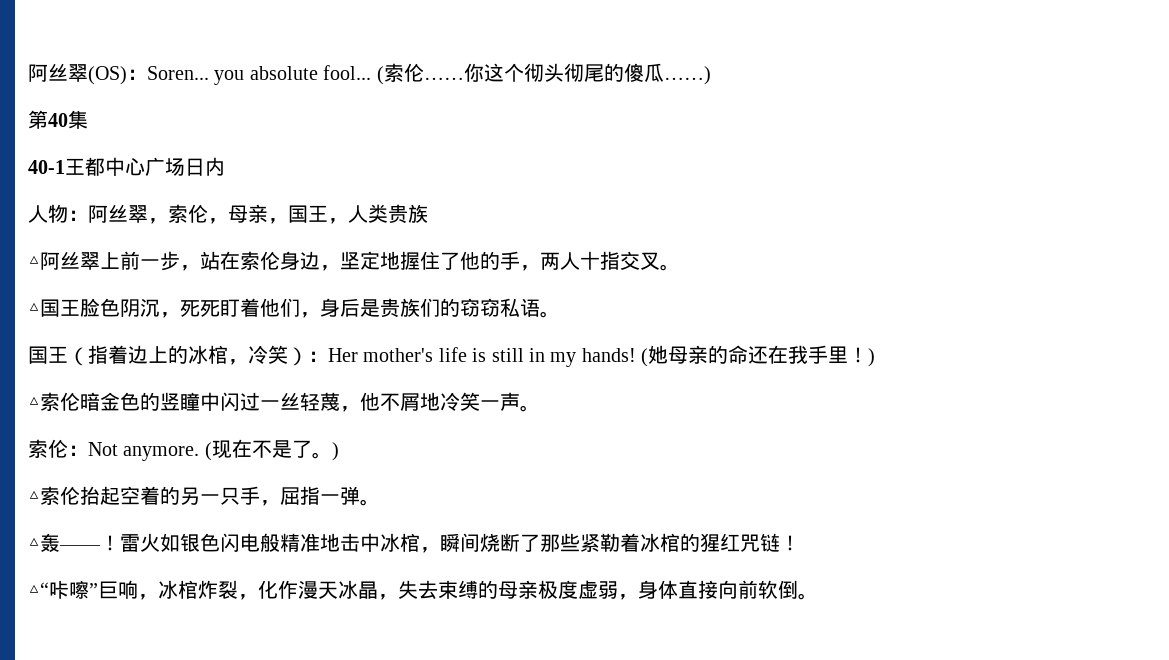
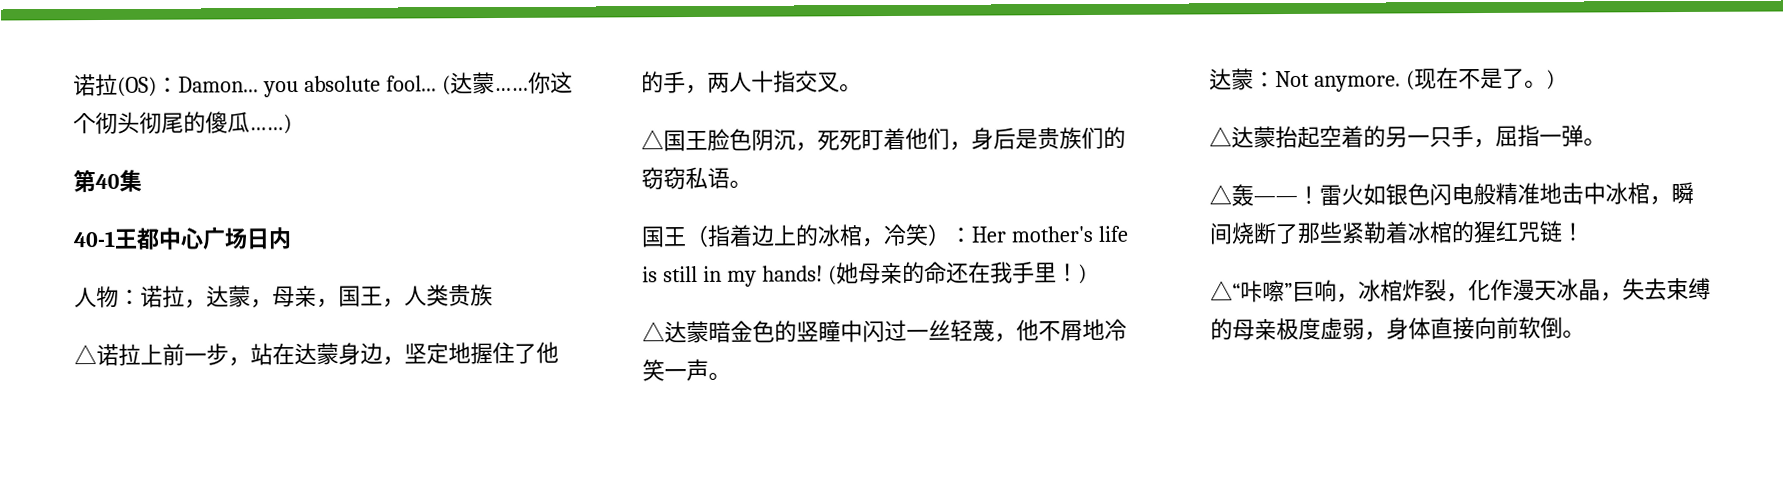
- 阿丝翠(OS)：Soren... you absolute fool...
+ 诺拉(OS)：Damon... you absolute fool...
- (索伦……
+ (达蒙……
- 人物：阿丝翠，索伦，母亲，国王，人类贵族
+ 人物：诺拉，达蒙，母亲，国王，人类贵族
- △阿丝翠上前一步，站在索伦身边，坚定地握住了他的手，两人十指交叉。
+ △诺拉上前一步，站在达蒙身边，坚定地握住了他的手，两人十指交叉。
- △索伦暗金色的竖瞳中闪过一丝轻蔑，他不屑地冷笑一声。
+ △达蒙暗金色的竖瞳中闪过一丝轻蔑，他不屑地冷笑一声。
- 索伦：Not anymore.
+ 达蒙：Not anymore.
- △索伦抬起空着的另一只手，屈指一弹。
+ △达蒙抬起空着的另一只手，屈指一弹。

